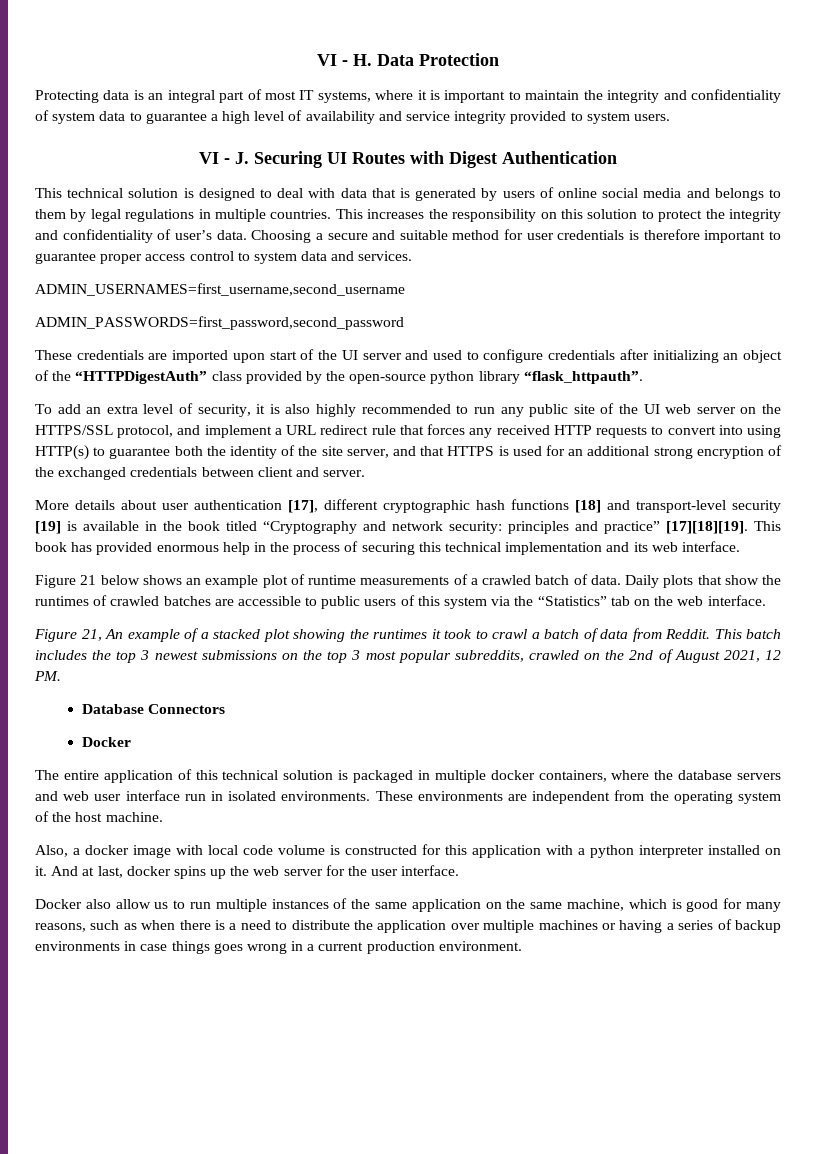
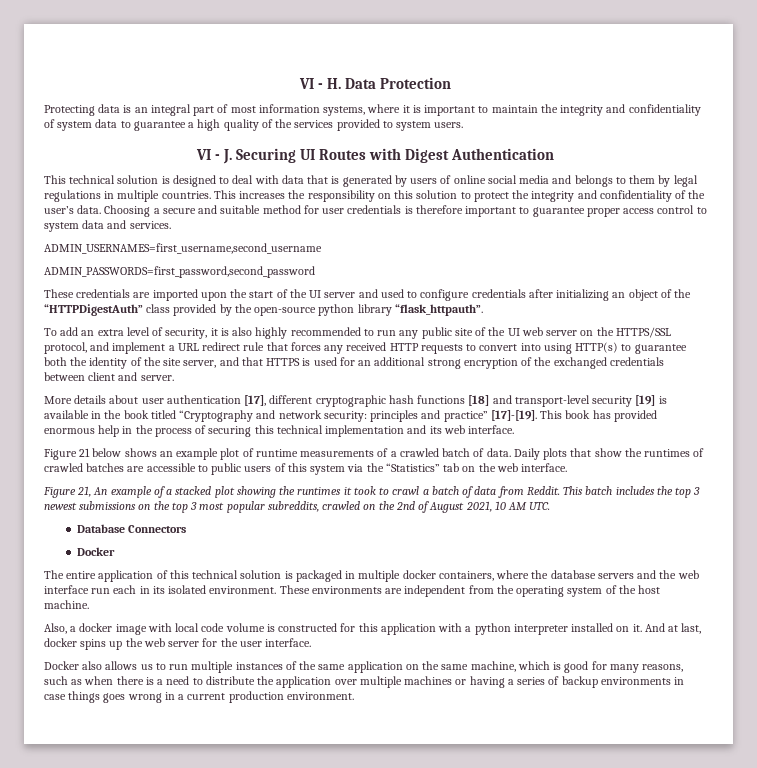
- Protecting data is an integral part of most IT systems, where it is important to maintain the integrity and confidentiality of system data to guarantee a high level of availability and service integrity provided to system users.
+ Protecting data is an integral part of most information systems, where it is important to maintain the integrity and confidentiality of system data to guarantee a high quality of the services provided to system users.
- This increases the responsibility on this solution to protect the integrity and confidentiality of user’s data.
+ This increases the responsibility on this solution to protect the integrity and confidentiality of the user’s data.
- These credentials are imported upon start of the UI server and used to configure credentials after initializing an object of the “HTTPDigestAuth” class provided by the open-source python library “flask_httpauth”.
+ These credentials are imported upon the start of the UI server and used to configure credentials after initializing an object of the “HTTPDigestAuth” class provided by the open-source python library “flask_httpauth”.
- More details about user authentication [17], different cryptographic hash functions [18] and transport-level security [19] is available in the book titled “Cryptography and network security: principles and practice” [17][18][19].
+ More details about user authentication [17], different cryptographic hash functions [18] and transport-level security [19] is available in the book titled “Cryptography and network security: principles and practice” [17]-[19].
- This batch includes the top 3 newest submissions on the top 3 most popular subreddits, crawled on the 2nd of August 2021, 12 PM.
+ This batch includes the top 3 newest submissions on the top 3 most popular subreddits, crawled on the 2nd of August 2021, 10 AM UTC.
- The entire application of this technical solution is packaged in multiple docker containers, where the database servers and web user interface run in isolated environments.
+ The entire application of this technical solution is packaged in multiple docker containers, where the database servers and the web interface run each in its isolated environment.
- Docker also allow us to run multiple instances of the same application on the same machine, which is good for many reasons, such as when there is a need to distribute the application over multiple machines or having a series of backup environments in case things goes wrong in a current production environment.
+ Docker also allows us to run multiple instances of the same application on the same machine, which is good for many reasons, such as when there is a need to distribute the application over multiple machines or having a series of backup environments in case things goes wrong in a current production environment.

